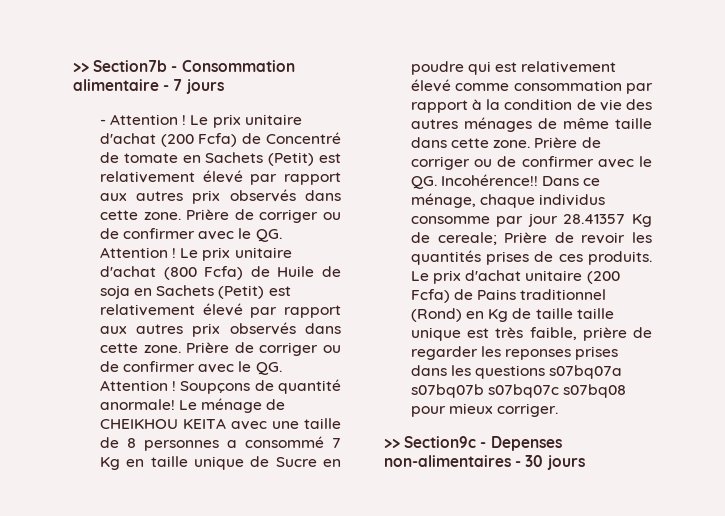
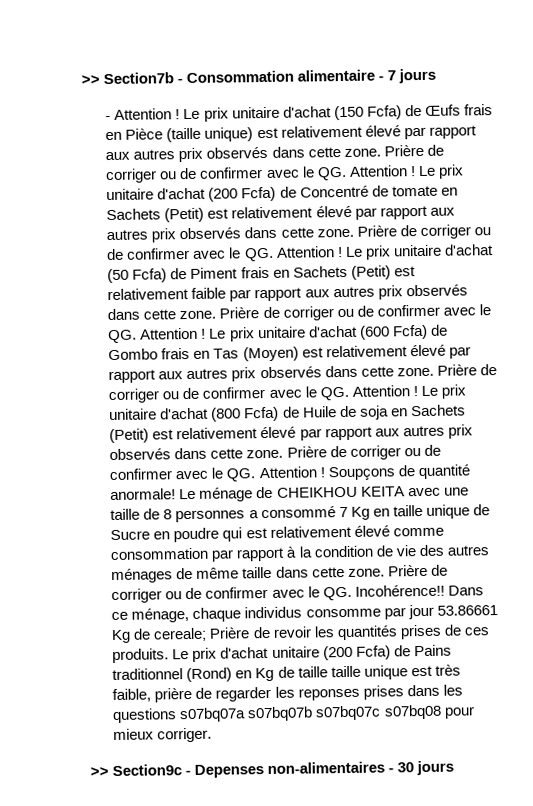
- Le prix unitaire d'achat (200 Fcfa) de Concentré de tomate en Sachets (Petit) est relativement élevé par rapport aux autres prix observés dans cette zone.
+ Le prix unitaire d'achat (150 Fcfa) de Œufs frais en Pièce (taille unique) est relativement élevé par rapport aux autres prix observés dans cette zone. Prière de corriger ou de confirmer avec le QG. Attention ! Le prix unitaire d'achat (200 Fcfa) de Concentré de tomate en Sachets (Petit) est relativement élevé par rapport aux autres prix observés dans cette zone.
- Le prix unitaire d'achat (800 Fcfa) de Huile de soja en Sachets (Petit) est relativement élevé par rapport aux autres prix observés dans cette zone.
+ Le prix unitaire d'achat (50 Fcfa) de Piment frais en Sachets (Petit) est relativement faible par rapport aux autres prix observés dans cette zone. Prière de corriger ou de confirmer avec le QG. Attention ! Le prix unitaire d'achat (600 Fcfa) de Gombo frais en Tas (Moyen) est relativement élevé par rapport aux autres prix observés dans cette zone. Prière de corriger ou de confirmer avec le QG. Attention ! Le prix unitaire d'achat (800 Fcfa) de Huile de soja en Sachets (Petit) est relativement élevé par rapport aux autres prix observés dans cette zone.
- Dans ce ménage, chaque individus consomme par jour 28.41357 Kg de cereale; Prière de revoir les quantités prises de ces produits.
+ Dans ce ménage, chaque individus consomme par jour 53.86661 Kg de cereale; Prière de revoir les quantités prises de ces produits.

